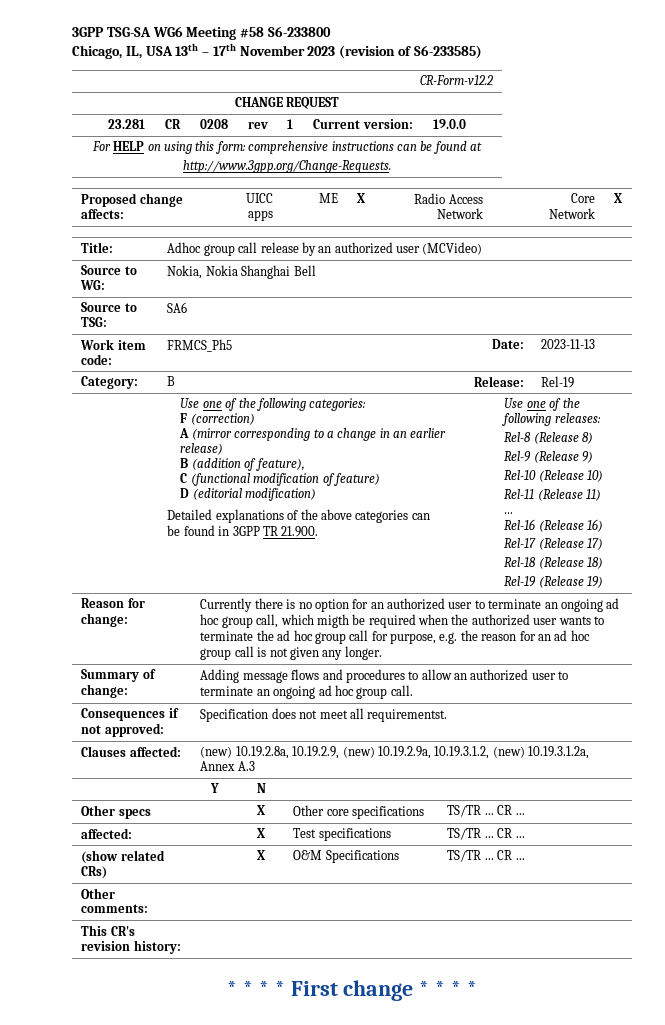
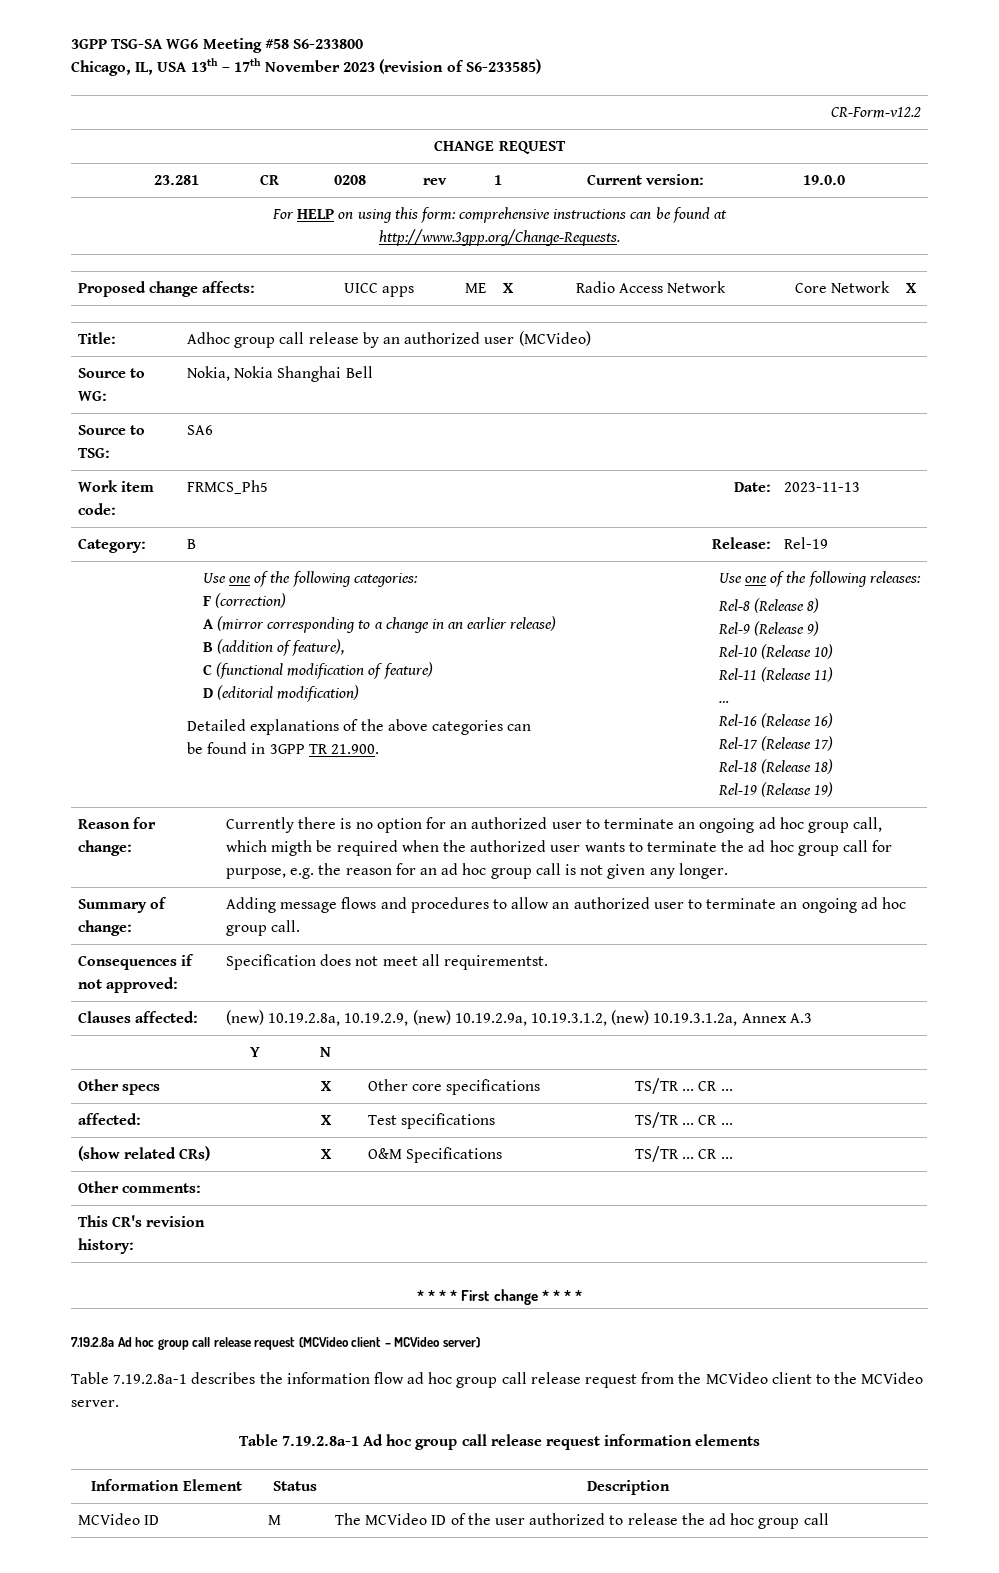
+ 7.19.2.8a Ad hoc group call release request (MCVideo client – MCVideo server)
+ Table 7.19.2.8a-1 describes the information flow ad hoc group call release request from the MCVideo client to the MCVideo server.
+ Table 7.19.2.8a-1 Ad hoc group call release request information elements
+ Information Element | Status | Description
+ MCVideo ID | M | The MCVideo ID of the user authorized to release the ad hoc group call

